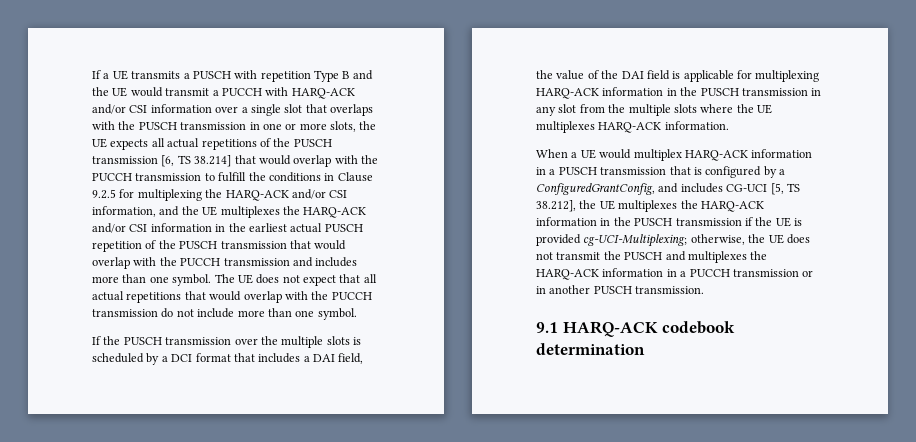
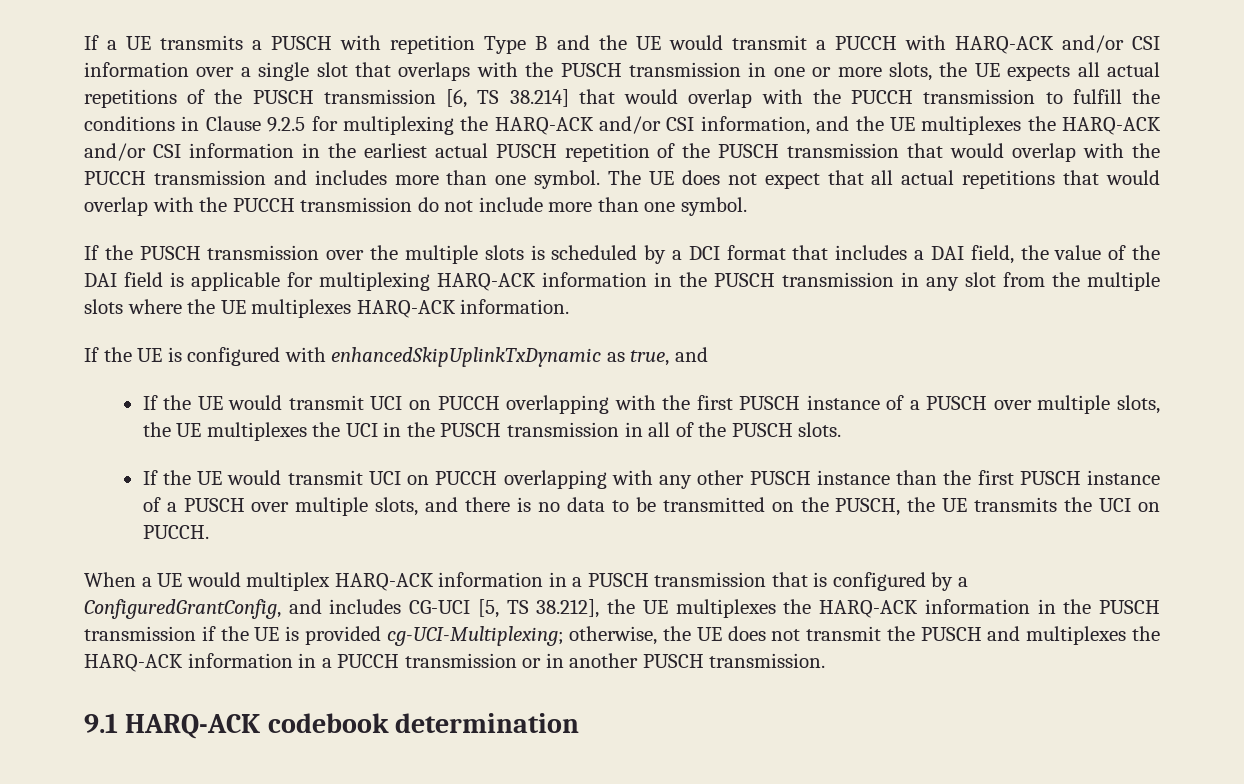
+ If the UE is configured with enhancedSkipUplinkTxDynamic as true, and
+ If the UE would transmit UCI on PUCCH overlapping with the first PUSCH instance of a PUSCH over multiple slots, the UE multiplexes the UCI in the PUSCH transmission in all of the PUSCH slots.
+ If the UE would transmit UCI on PUCCH overlapping with any other PUSCH instance than the first PUSCH instance of a PUSCH over multiple slots, and there is no data to be transmitted on the PUSCH, the UE transmits the UCI on PUCCH.

